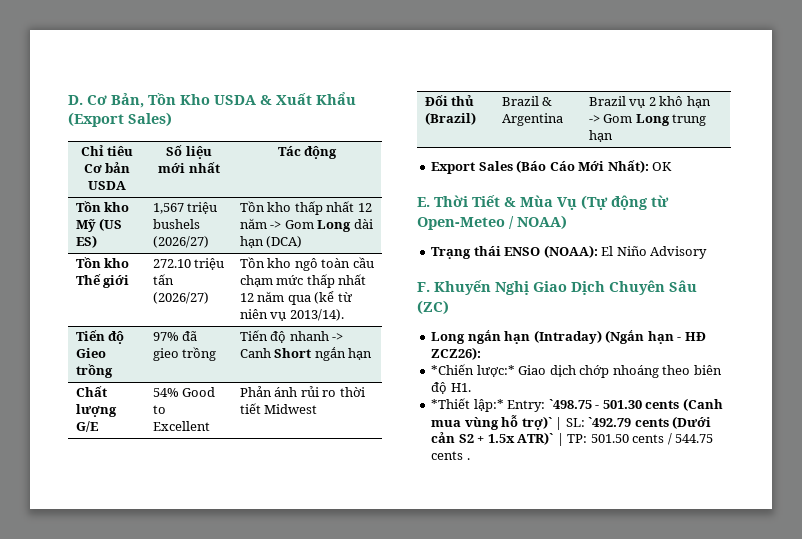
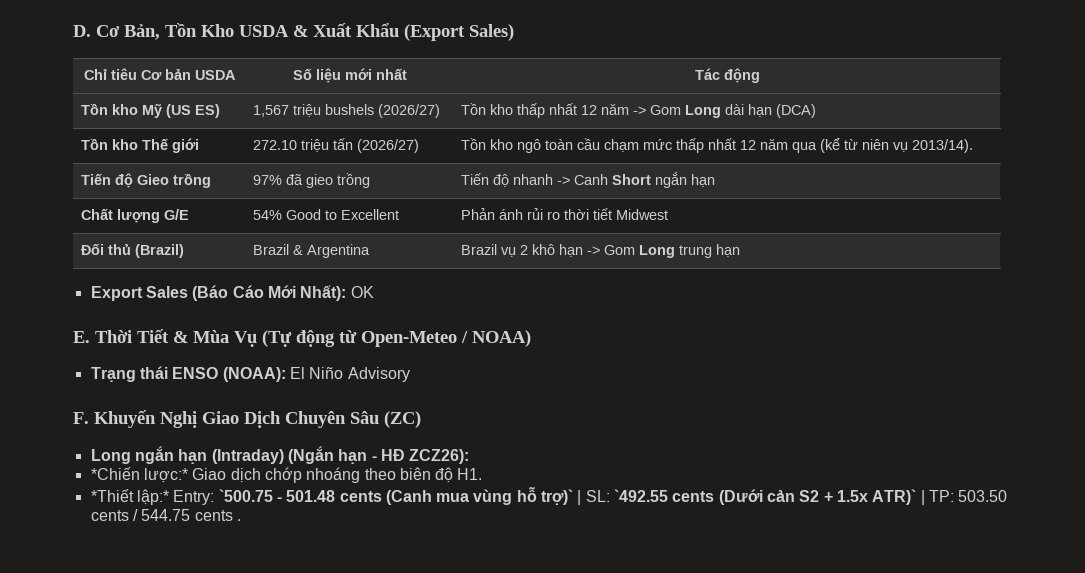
- *Thiết lập:* Entry: `498.75 - 501.30 cents (Canh mua vùng hỗ trợ)` | SL: `492.79 cents (Dưới cản S2 + 1.5x ATR)` | TP: 501.50 cents / 544.75 cents .
+ *Thiết lập:* Entry: `500.75 - 501.48 cents (Canh mua vùng hỗ trợ)` | SL: `492.55 cents (Dưới cản S2 + 1.5x ATR)` | TP: 503.50 cents / 544.75 cents .

